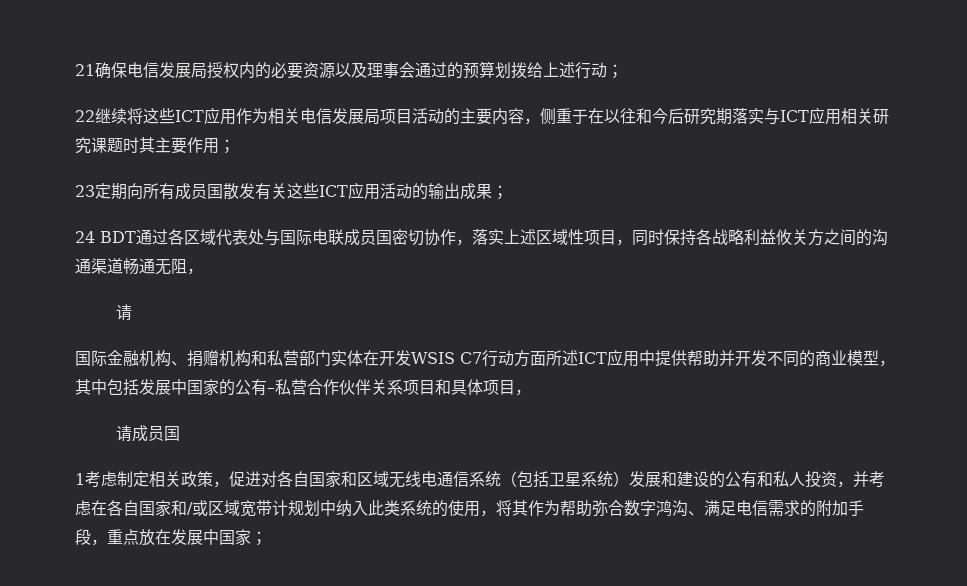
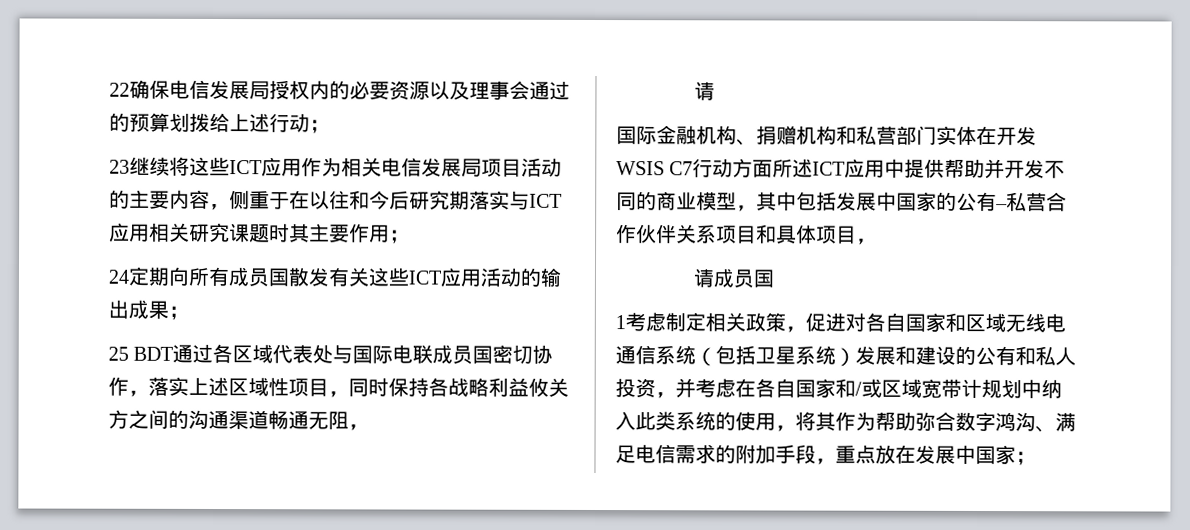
- 21确保电信发展局授权内的必要资源以及理事会通过的预算划拨给上述行动；
+ 22确保电信发展局授权内的必要资源以及理事会通过的预算划拨给上述行动；
- 22继续将这些ICT应用作为相关电信发展局项目活动的主要内容，侧重于在以往和今后研究期落实与ICT应用相关研究课题时其主要作用；
+ 23继续将这些ICT应用作为相关电信发展局项目活动的主要内容，侧重于在以往和今后研究期落实与ICT应用相关研究课题时其主要作用；
- 23定期向所有成员国散发有关这些ICT应用活动的输出成果；
+ 24定期向所有成员国散发有关这些ICT应用活动的输出成果；
- 24 BDT通过各区域代表处与国际电联成员国密切协作，落实上述区域性项目，同时保持各战略利益攸关方之间的沟通渠道畅通无阻，
+ 25 BDT通过各区域代表处与国际电联成员国密切协作，落实上述区域性项目，同时保持各战略利益攸关方之间的沟通渠道畅通无阻，

